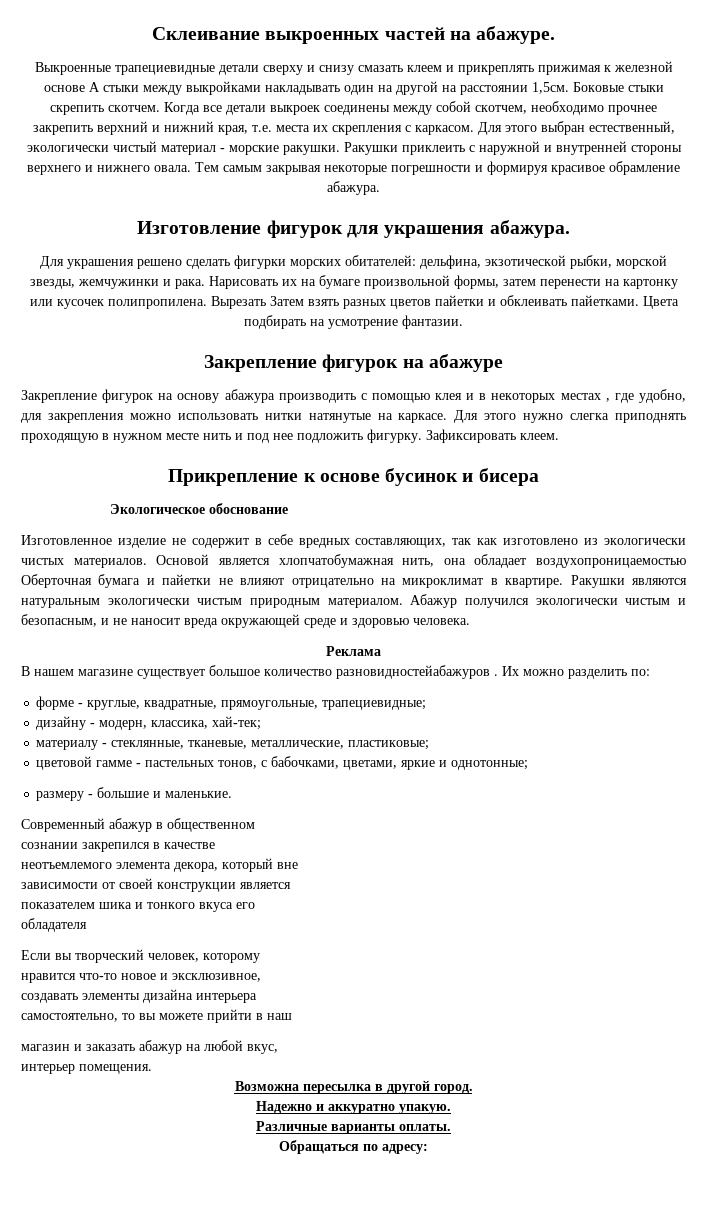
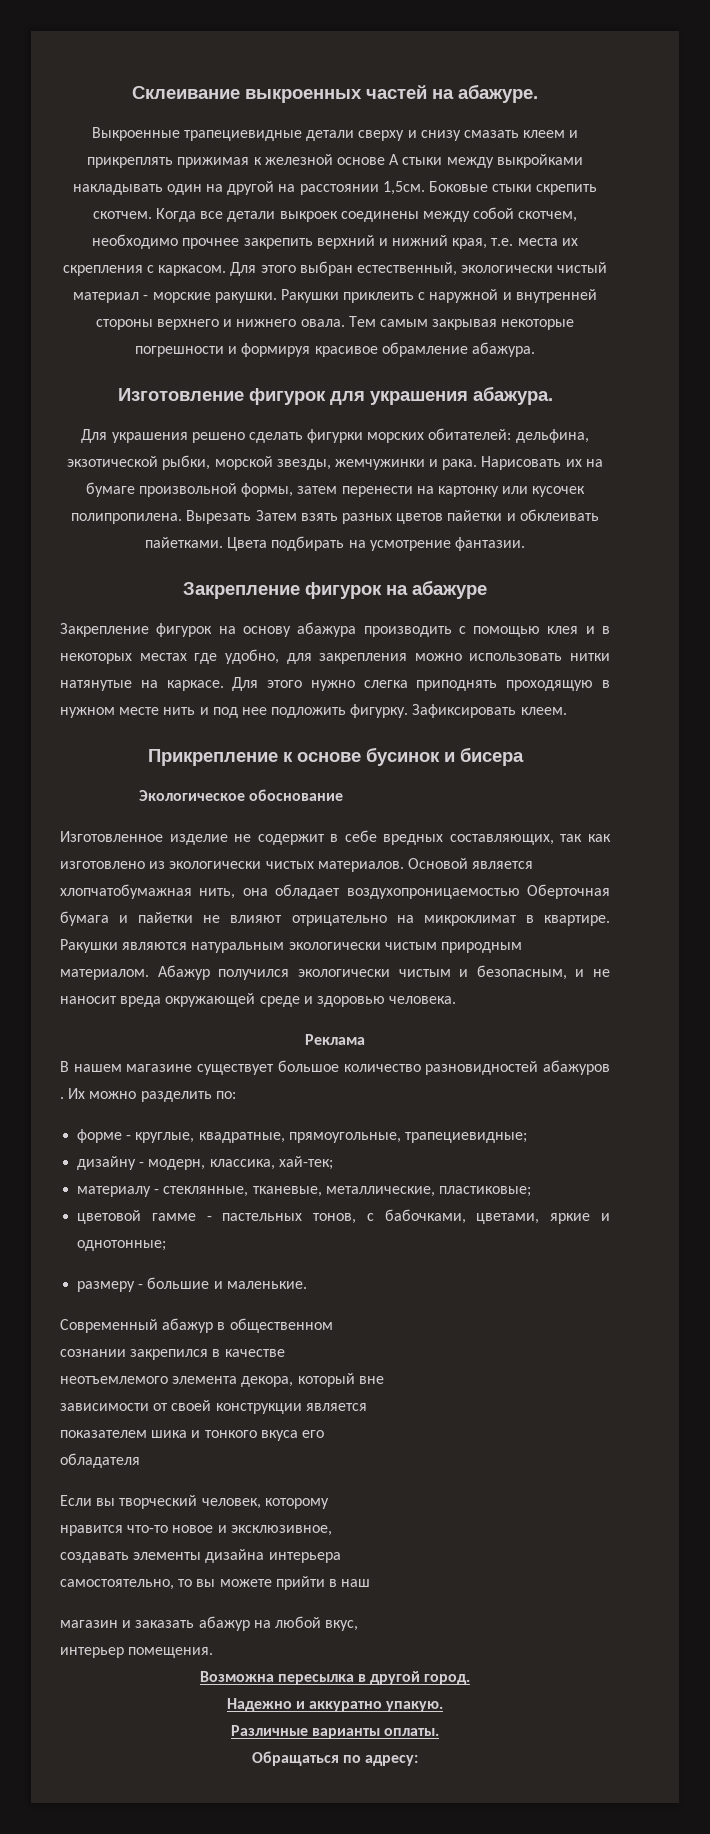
- Закрепление фигурок на основу абажура производить с помощью клея и в некоторых местах , где удобно, для закрепления можно использовать нитки натянутые на каркасе.
+ Закрепление фигурок на основу абажура производить с помощью клея и в некоторых местах где удобно, для закрепления можно использовать нитки натянутые на каркасе.
- В нашем магазине существует большое количество разновидностейабажуров .
+ В нашем магазине существует большое количество разновидностей абажуров .

